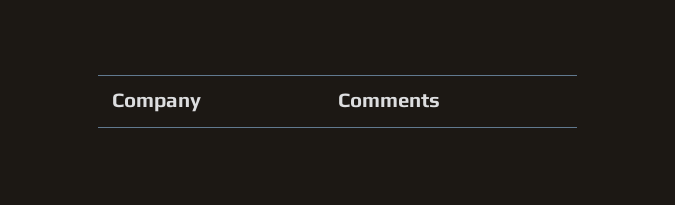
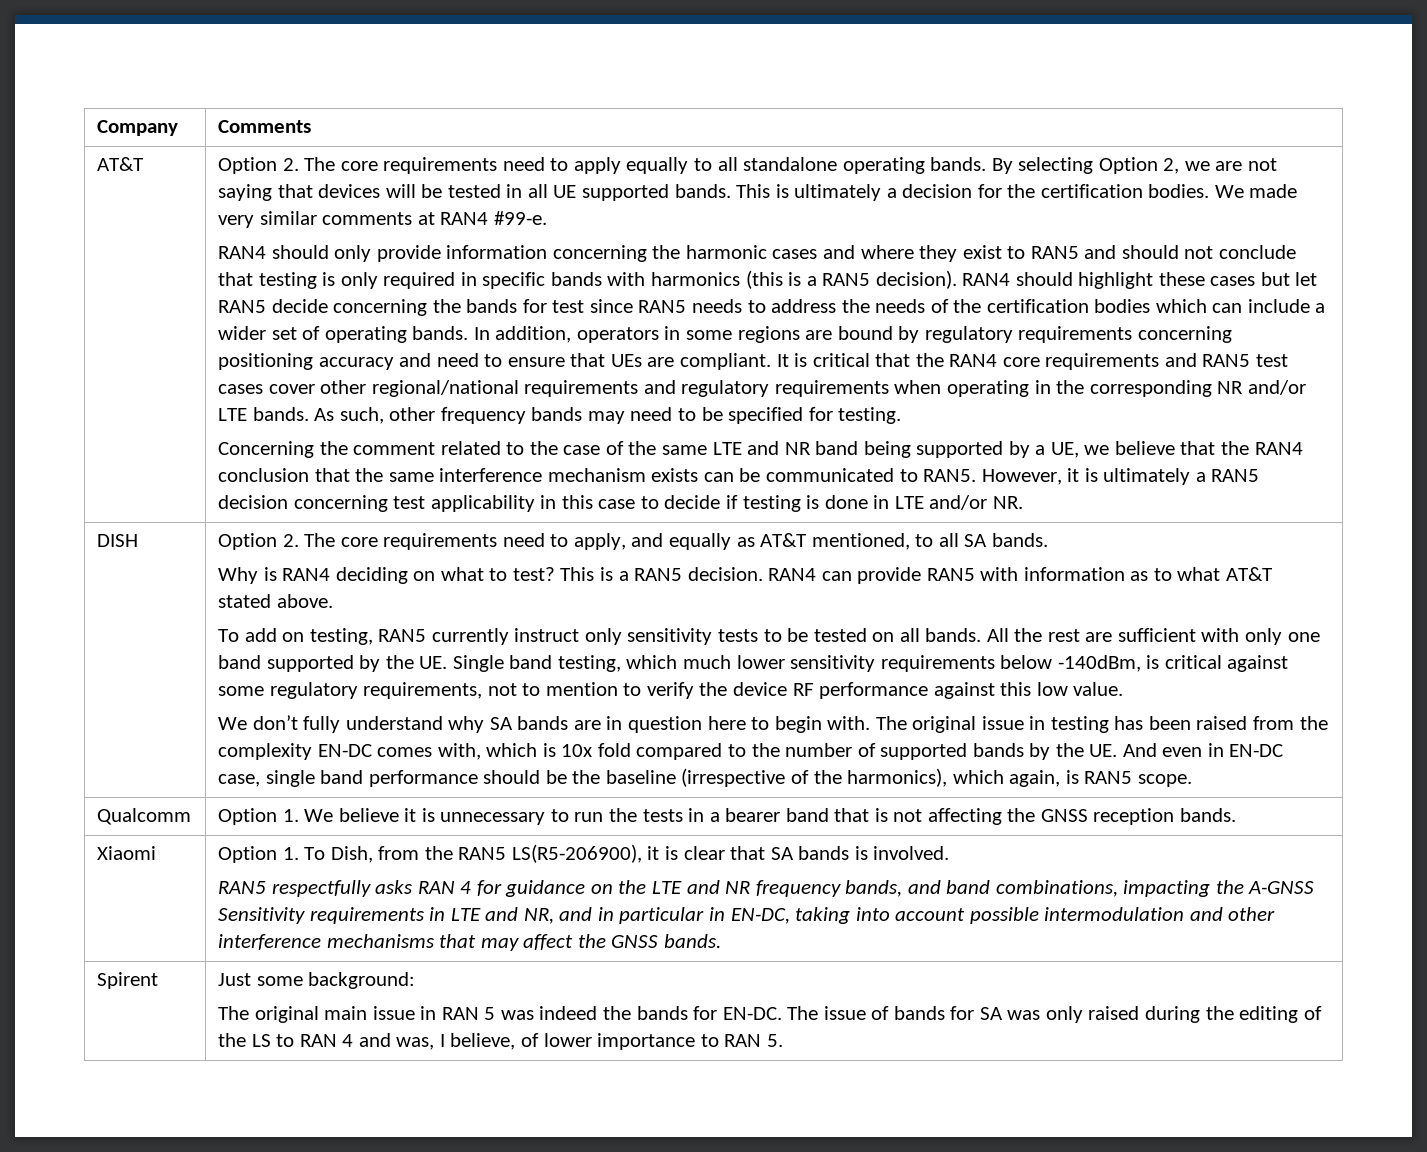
+ AT&T | Option 2. The core requirements need to apply equally to all standalone operating bands. By selecting Option 2, we are not saying that devices will be tested in all UE supported bands. This is ultimately a decision for the certification bodies. We made very similar comments at RAN4 #99-e.
+ RAN4 should only provide information concerning the harmonic cases and where they exist to RAN5 and should not conclude that testing is only required in specific bands with harmonics (this is a RAN5 decision). RAN4 should highlight these cases but let RAN5 decide concerning the bands for test since RAN5 needs to address the needs of the certification bodies which can include a wider set of operating bands. In addition, operators in some regions are bound by regulatory requirements concerning positioning accuracy and need to ensure that UEs are compliant. It is critical that the RAN4 core requirements and RAN5 test cases cover other regional/national requirements and regulatory requirements when operating in the corresponding NR and/or LTE bands. As such, other frequency bands may need to be specified for testing.
+ Concerning the comment related to the case of the same LTE and NR band being supported by a UE, we believe that the RAN4 conclusion that the same interference mechanism exists can be communicated to RAN5. However, it is ultimately a RAN5 decision concerning test applicability in this case to decide if testing is done in LTE and/or NR.
+ DISH | Option 2. The core requirements need to apply, and equally as AT&T mentioned, to all SA bands.
+ Why is RAN4 deciding on what to test? This is a RAN5 decision. RAN4 can provide RAN5 with information as to what AT&T stated above.
+ To add on testing, RAN5 currently instruct only sensitivity tests to be tested on all bands. All the rest are sufficient with only one band supported by the UE. Single band testing, which much lower sensitivity requirements below -140dBm, is critical against some regulatory requirements, not to mention to verify the device RF performance against this low value.
+ We don’t fully understand why SA bands are in question here to begin with. The original issue in testing has been raised from the complexity EN-DC comes with, which is 10x fold compared to the number of supported bands by the UE. And even in EN-DC case, single band performance should be the baseline (irrespective of the harmonics), which again, is RAN5 scope.
+ Qualcomm | Option 1. We believe it is unnecessary to run the tests in a bearer band that is not affecting the GNSS reception bands.
+ Xiaomi | Option 1. To Dish, from the RAN5 LS(R5-206900), it is clear that SA bands is involved.
+ RAN5 respectfully asks RAN 4 for guidance on the LTE and NR frequency bands, and band combinations, impacting the A-GNSS Sensitivity requirements in LTE and NR, and in particular in EN-DC, taking into account possible intermodulation and other interference mechanisms that may affect the GNSS bands.
+ Spirent | Just some background:
+ The original main issue in RAN 5 was indeed the bands for EN-DC. The issue of bands for SA was only raised during the editing of the LS to RAN 4 and was, I believe, of lower importance to RAN 5.

